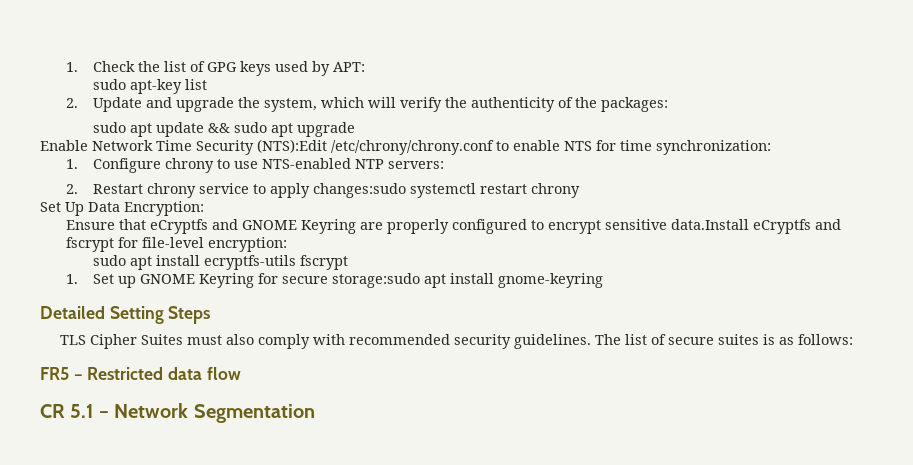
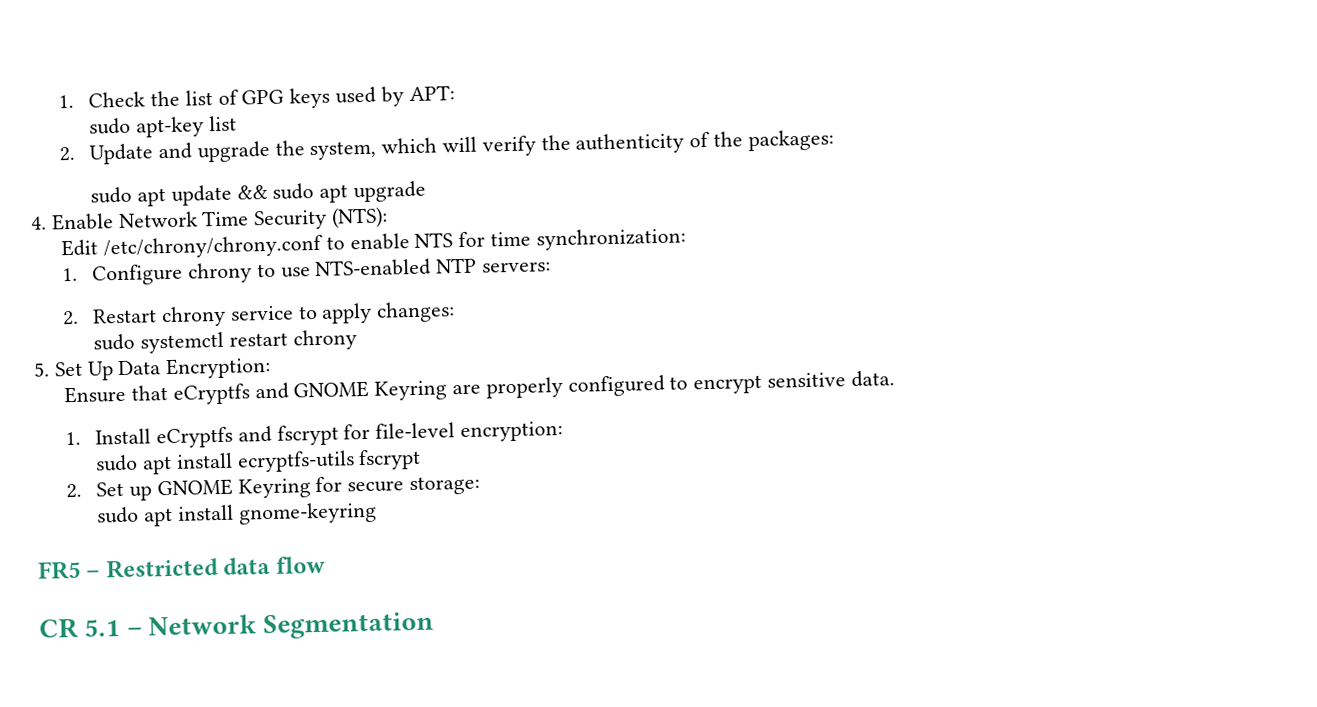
- Enable Network Time Security (NTS):Edit /etc/chrony/chrony.conf to enable NTS for time synchronization:
+ 4. Enable Network Time Security (NTS):
+ Edit /etc/chrony/chrony.conf to enable NTS for time synchronization:
- 2. Restart chrony service to apply changes:sudo systemctl restart chrony
+ 2. Restart chrony service to apply changes:
+ sudo systemctl restart chrony
- Set Up Data Encryption:
+ 5. Set Up Data Encryption:
- Ensure that eCryptfs and GNOME Keyring are properly configured to encrypt sensitive data.Install eCryptfs and fscrypt for file-level encryption:
+ Ensure that eCryptfs and GNOME Keyring are properly configured to encrypt sensitive data.
+ 1. Install eCryptfs and fscrypt for file-level encryption:
- 1. Set up GNOME Keyring for secure storage:sudo apt install gnome-keyring
+ 2. Set up GNOME Keyring for secure storage:
+ sudo apt install gnome-keyring
- Detailed Setting Steps
- TLS Cipher Suites must also comply with recommended security guidelines. The list of secure suites is as follows:

